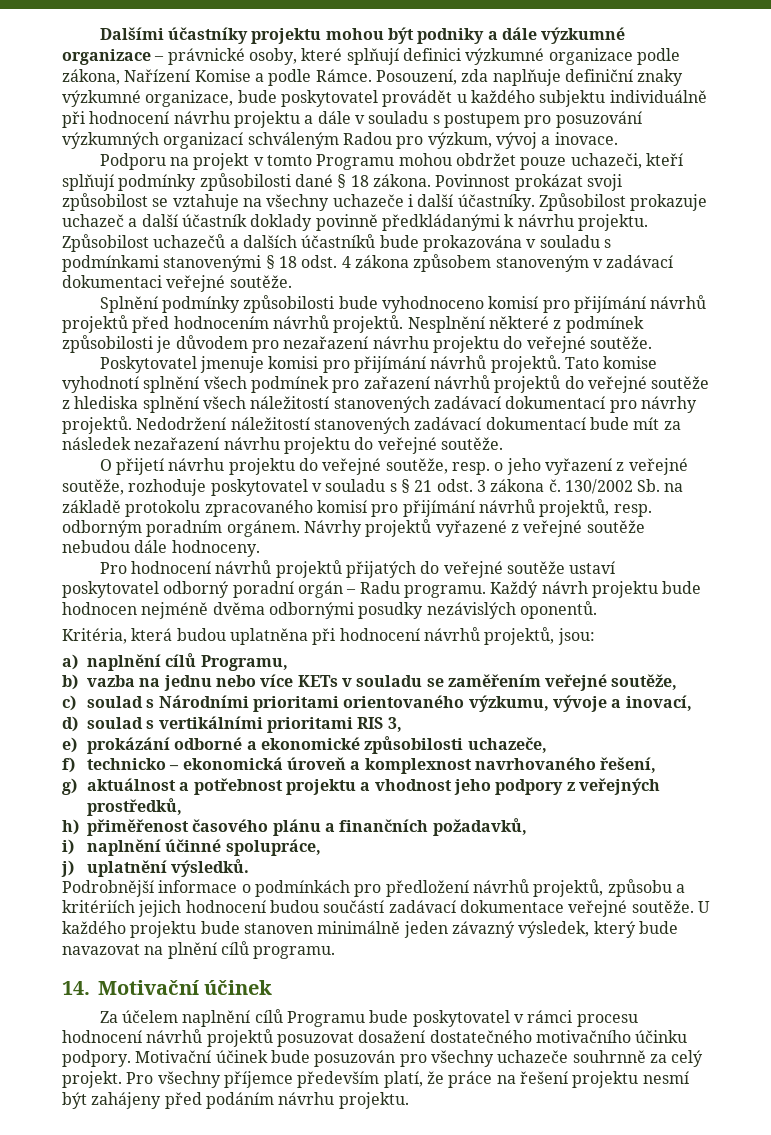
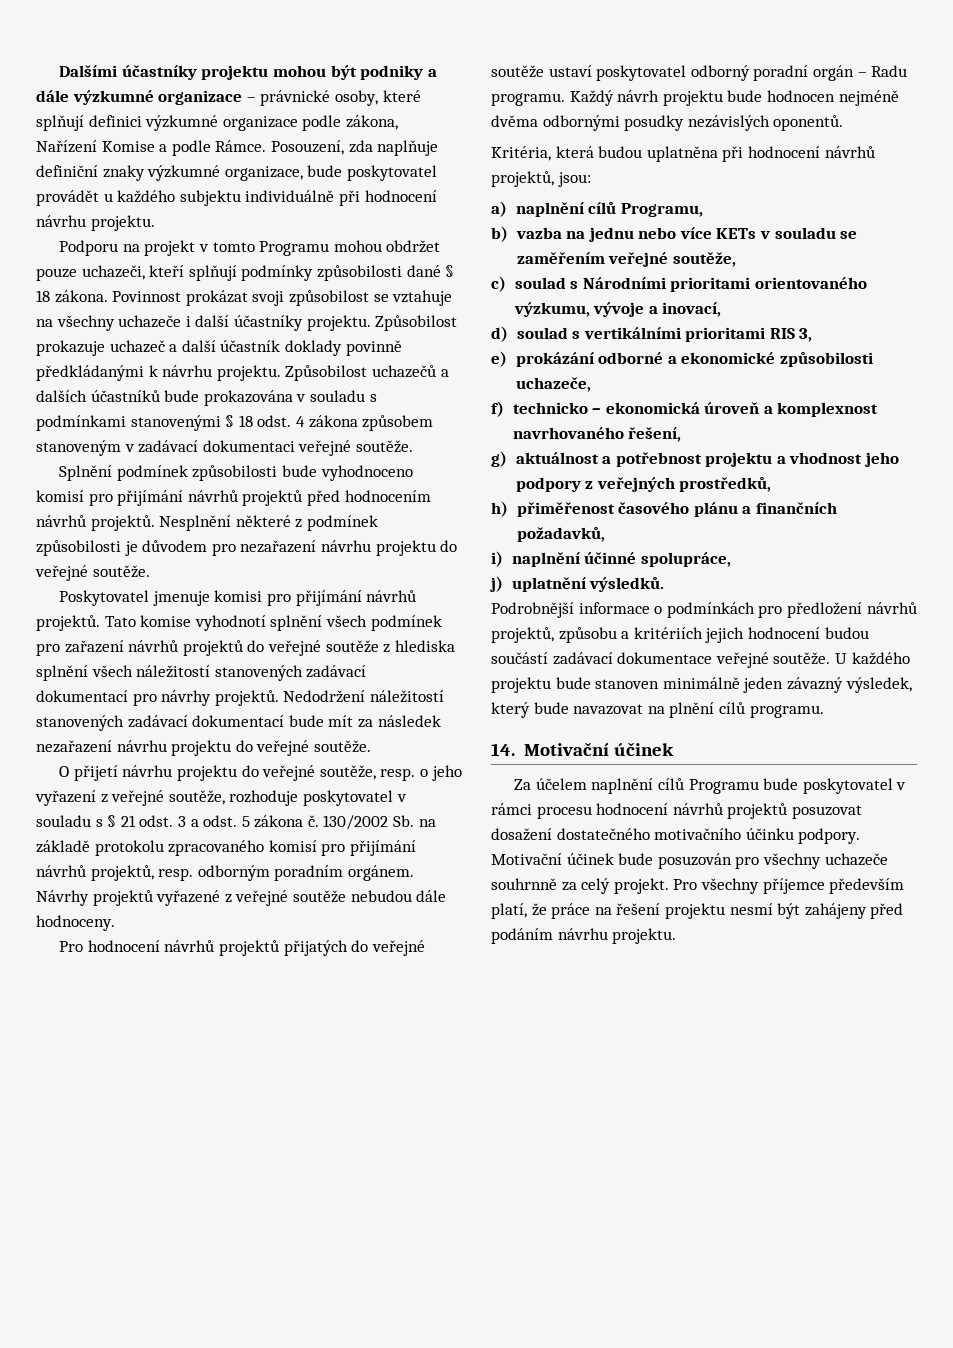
- Posouzení, zda naplňuje definiční znaky výzkumné organizace, bude poskytovatel provádět u každého subjektu individuálně při hodnocení návrhu projektu a dále v souladu s postupem pro posuzování výzkumných organizací schváleným Radou pro výzkum, vývoj a inovace.
+ Posouzení, zda naplňuje definiční znaky výzkumné organizace, bude poskytovatel provádět u každého subjektu individuálně při hodnocení návrhu projektu.
- Povinnost prokázat svoji způsobilost se vztahuje na všechny uchazeče i další účastníky.
+ Povinnost prokázat svoji způsobilost se vztahuje na všechny uchazeče i další účastníky projektu.
- Splnění podmínky způsobilosti bude vyhodnoceno komisí pro přijímání návrhů projektů před hodnocením návrhů projektů.
+ Splnění podmínek způsobilosti bude vyhodnoceno komisí pro přijímání návrhů projektů před hodnocením návrhů projektů.
- O přijetí návrhu projektu do veřejné soutěže, resp. o jeho vyřazení z veřejné soutěže, rozhoduje poskytovatel v souladu s § 21 odst. 3 zákona č.
+ O přijetí návrhu projektu do veřejné soutěže, resp. o jeho vyřazení z veřejné soutěže, rozhoduje poskytovatel v souladu s § 21 odst. 3 a odst. 5 zákona č.

